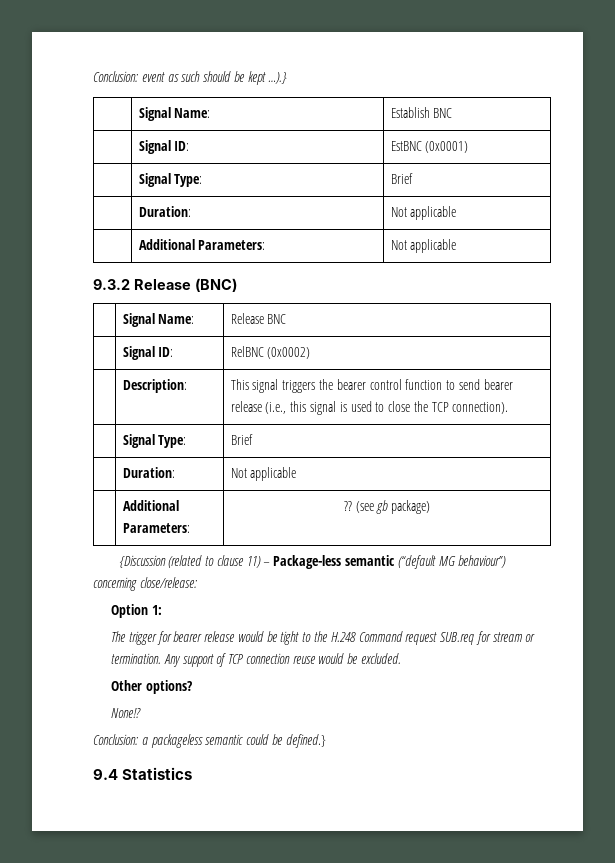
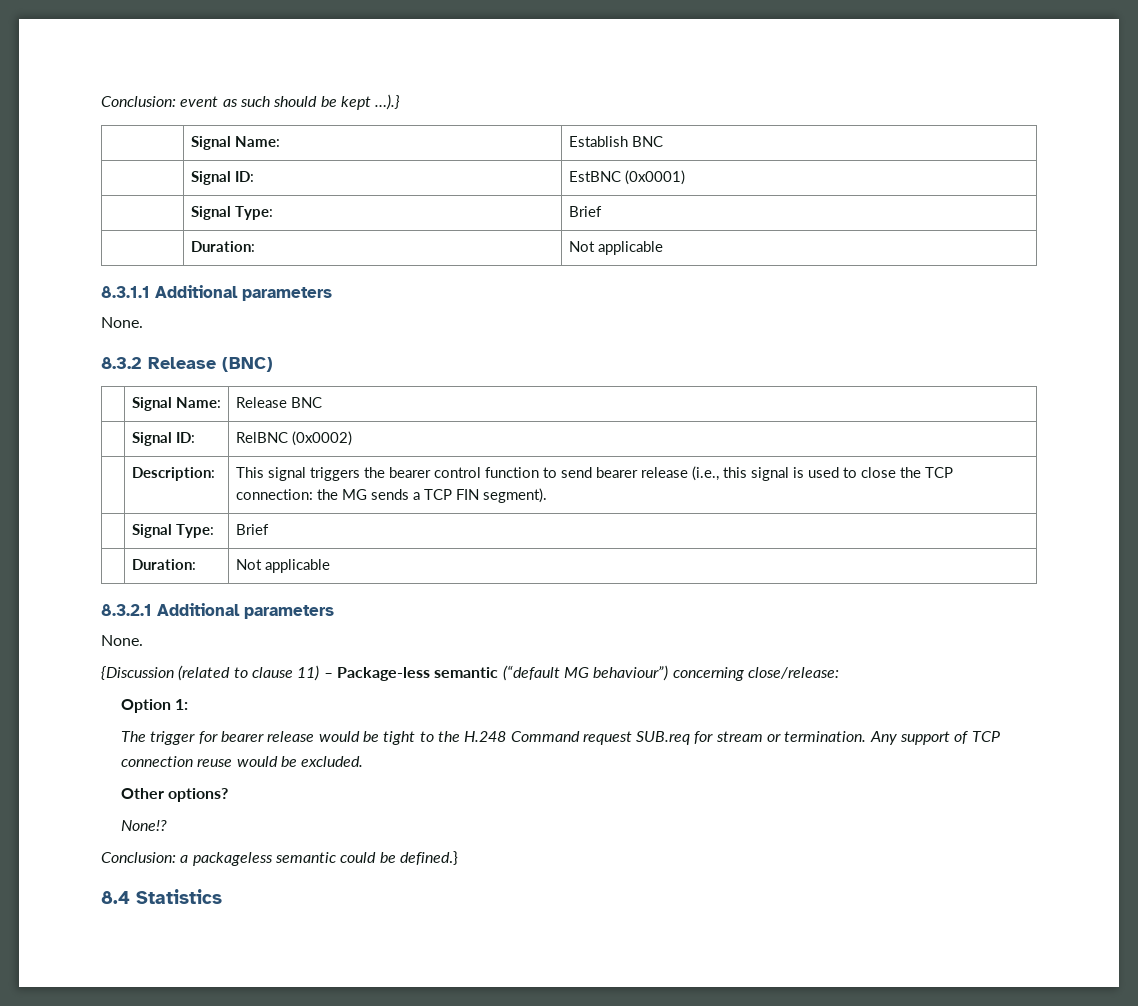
- | Additional Parameters: | Not applicable
- 9.3.2 Release (BNC)
+ 8.3.1.1 Additional parameters
+ None.
+ 8.3.2 Release (BNC)
- | Description: | This signal triggers the bearer control function to send bearer release (i.e., this signal is used to close the TCP connection).
+ | Description: | This signal triggers the bearer control function to send bearer release (i.e., this signal is used to close the TCP connection: the MG sends a TCP FIN segment).
  | Signal Type: | Brief
  | Duration: | Not applicable
- | Additional Parameters: | ?? (see gb package)
+ 8.3.2.1 Additional parameters
+ None.
- 9.4 Statistics
+ 8.4 Statistics

